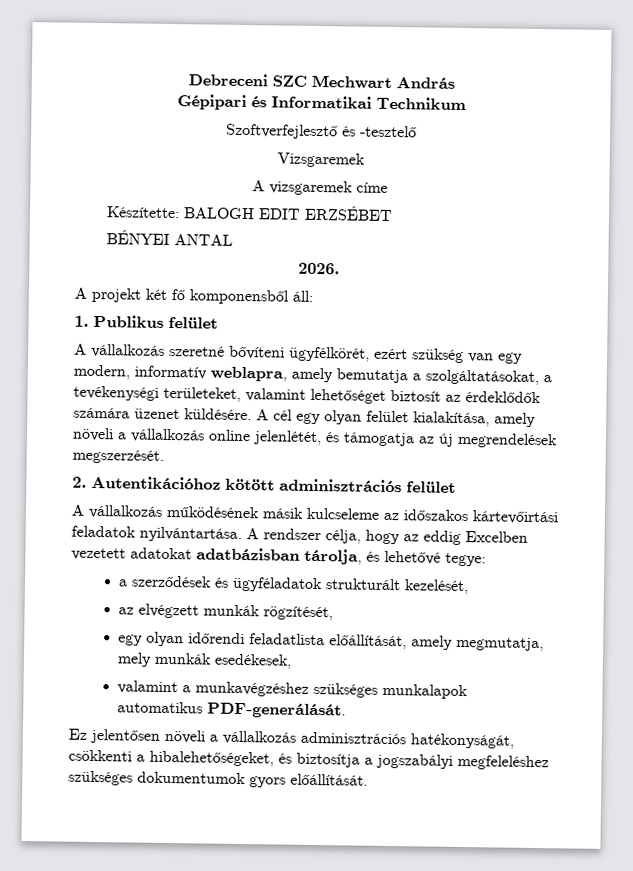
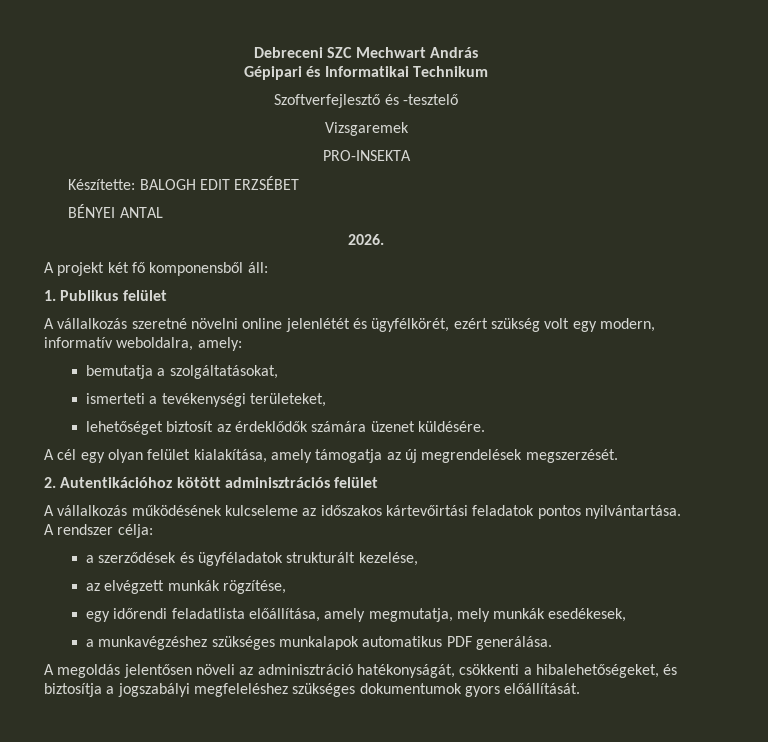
- A vizsgaremek címe
+ PRO-INSEKTA
- A vállalkozás szeretné bővíteni ügyfélkörét, ezért szükség van egy modern, informatív weblapra, amely bemutatja a szolgáltatásokat, a tevékenységi területeket, valamint lehetőséget biztosít az érdeklődők számára üzenet küldésére. A cél egy olyan felület kialakítása, amely növeli a vállalkozás online jelenlétét, és támogatja az új megrendelések megszerzését.
+ A vállalkozás szeretné növelni online jelenlétét és ügyfélkörét, ezért szükség volt egy modern, informatív weboldalra, amely:
+ bemutatja a szolgáltatásokat,
+ ismerteti a tevékenységi területeket,
+ lehetőséget biztosít az érdeklődők számára üzenet küldésére.
+ A cél egy olyan felület kialakítása, amely támogatja az új megrendelések megszerzését.
- A vállalkozás működésének másik kulcseleme az időszakos kártevőirtási feladatok nyilvántartása.
+ A vállalkozás működésének kulcseleme az időszakos kártevőirtási feladatok pontos nyilvántartása.
- A rendszer célja, hogy az eddig Excelben vezetett adatokat adatbázisban tárolja, és lehetővé tegye:
+ A rendszer célja:
- a szerződések és ügyféladatok strukturált kezelését,
+ a szerződések és ügyféladatok strukturált kezelése,
- az elvégzett munkák rögzítését,
- egy olyan időrendi feladatlista előállítását, amely megmutatja, mely munkák esedékesek,
+ az elvégzett munkák rögzítése,
+ egy időrendi feladatlista előállítása, amely megmutatja, mely munkák esedékesek,
- valamint a munkavégzéshez szükséges munkalapok automatikus PDF-generálását.
- Ez jelentősen növeli a vállalkozás adminisztrációs hatékonyságát, csökkenti a hibalehetőségeket, és biztosítja a jogszabályi megfeleléshez szükséges dokumentumok gyors előállítását.
+ a munkavégzéshez szükséges munkalapok automatikus PDF generálása.
+ A megoldás jelentősen növeli az adminisztráció hatékonyságát, csökkenti a hibalehetőségeket, és biztosítja a jogszabályi megfeleléshez szükséges dokumentumok gyors előállítását.

